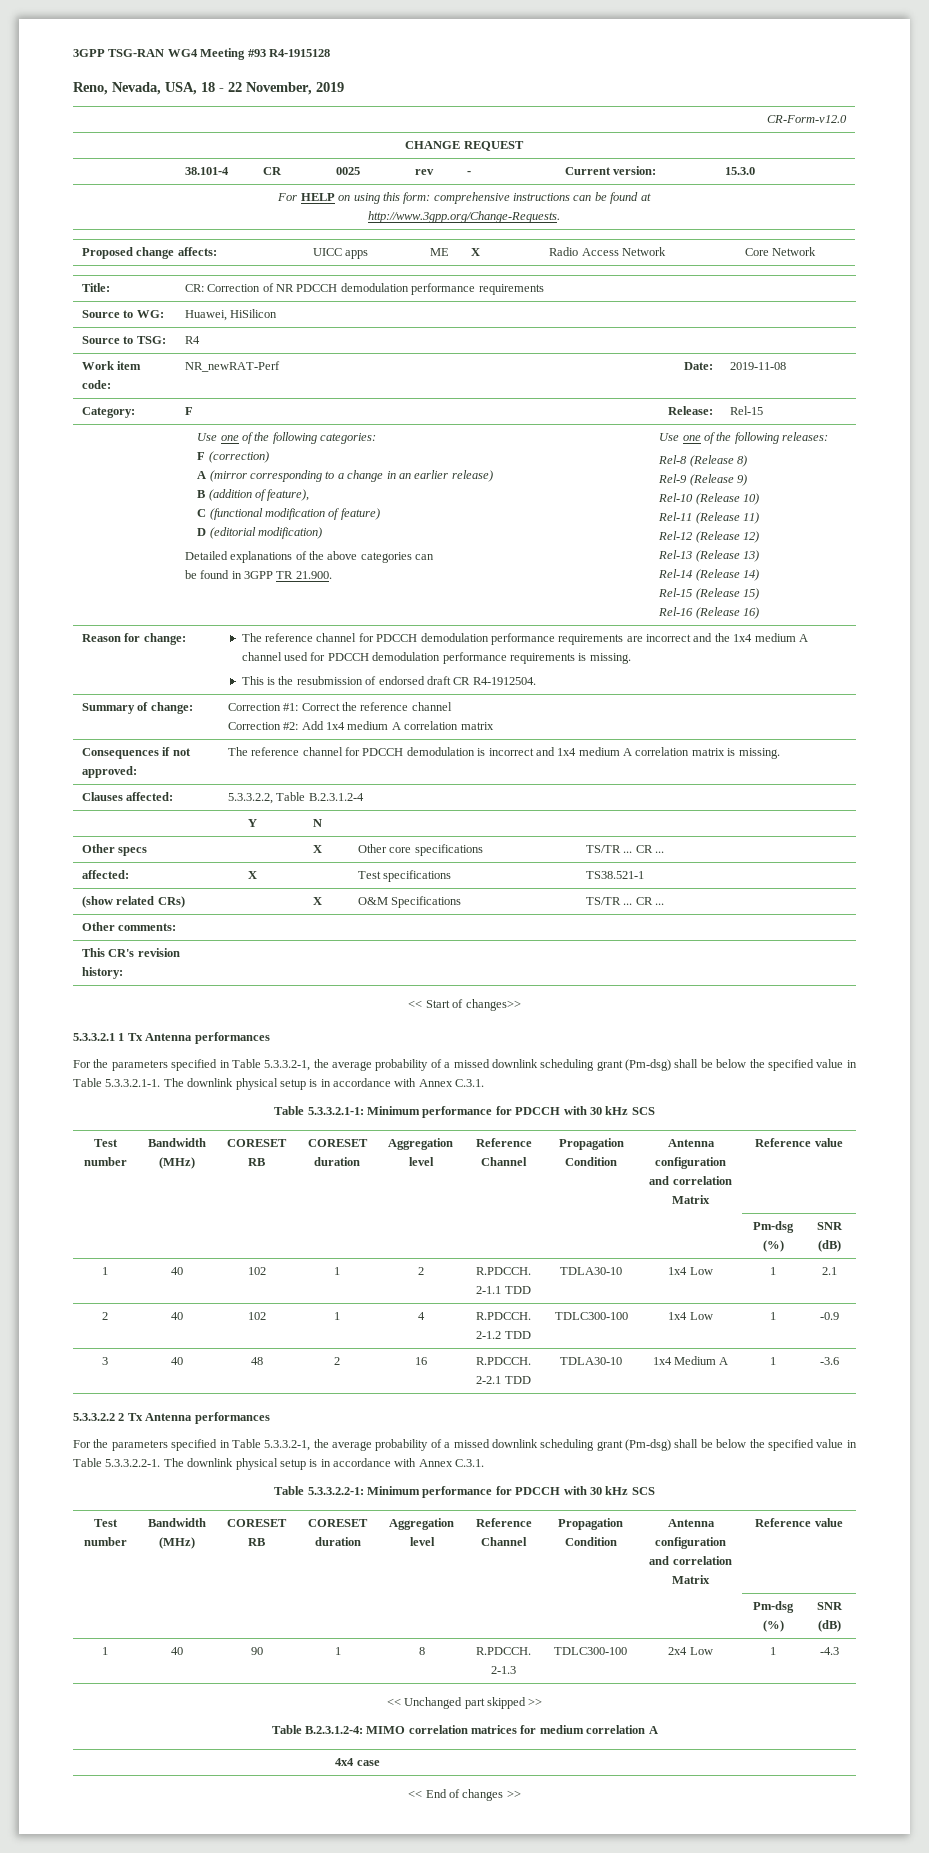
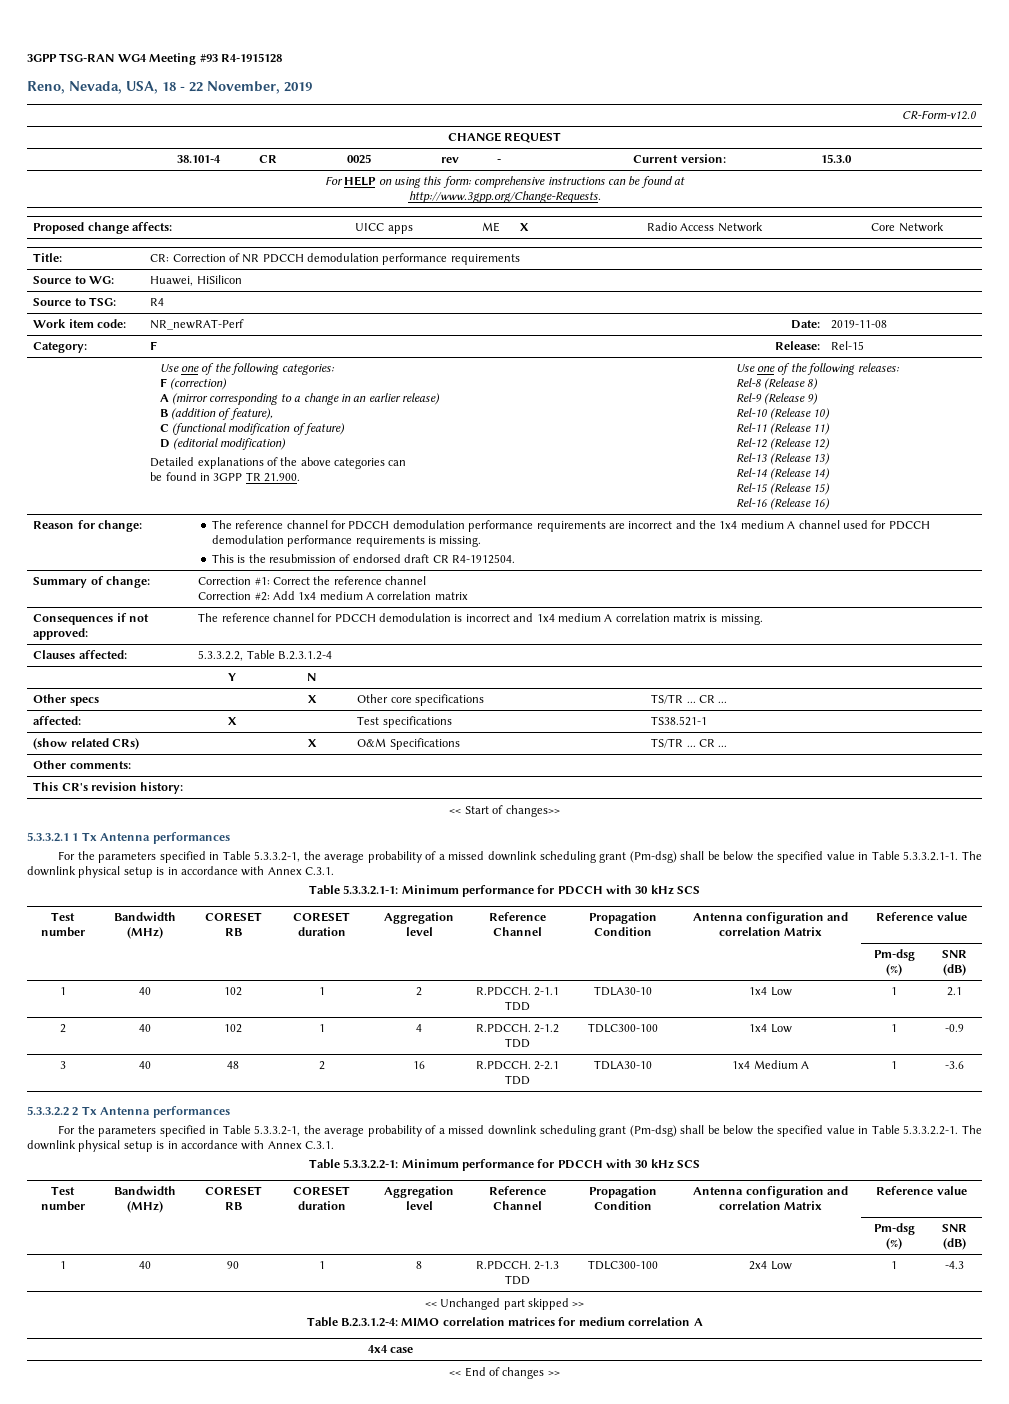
- 1 | 40 | 90 | 1 | 8 | R.PDCCH. 2-1.3 | TDLC300-100 | 2x4 Low | 1 | -4.3
+ 1 | 40 | 90 | 1 | 8 | R.PDCCH. 2-1.3 TDD | TDLC300-100 | 2x4 Low | 1 | -4.3

